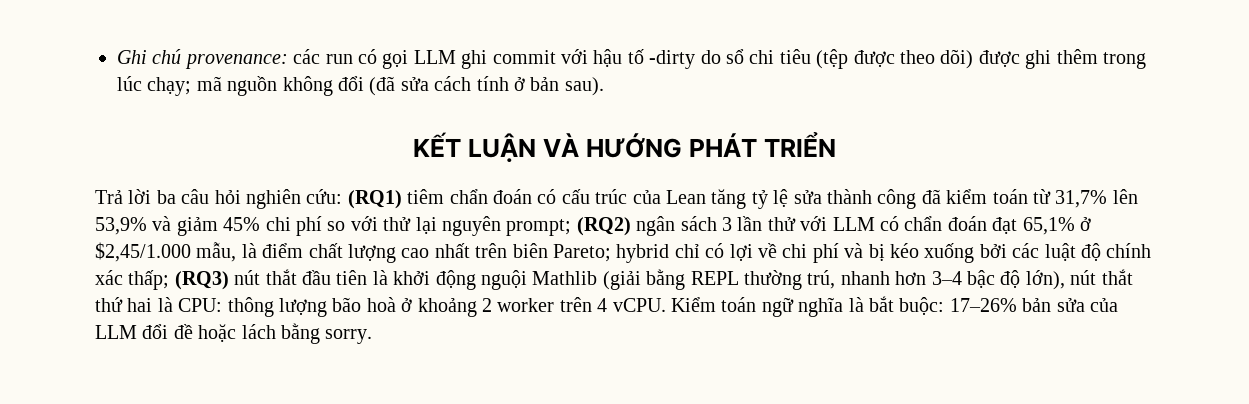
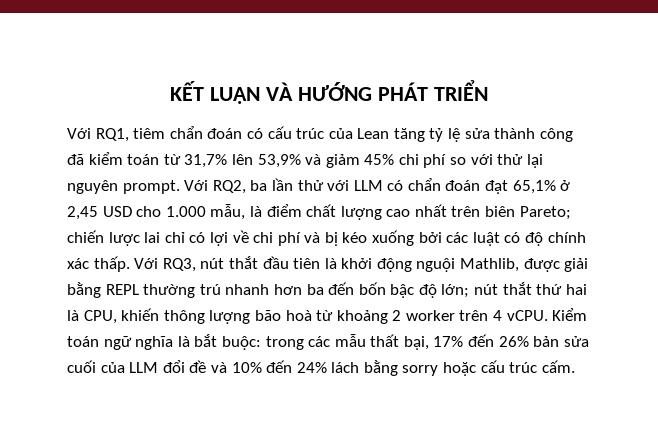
- Ghi chú provenance: các run có gọi LLM ghi commit với hậu tố -dirty do sổ chi tiêu (tệp được theo dõi) được ghi thêm trong lúc chạy; mã nguồn không đổi (đã sửa cách tính ở bản sau).
- Trả lời ba câu hỏi nghiên cứu: (RQ1) tiêm chẩn đoán có cấu trúc của Lean tăng tỷ lệ sửa thành công đã kiểm toán từ 31,7% lên 53,9% và giảm 45% chi phí so với thử lại nguyên prompt; (RQ2) ngân sách 3 lần thử với LLM có chẩn đoán đạt 65,1% ở $2,45/1.000 mẫu, là điểm chất lượng cao nhất trên biên Pareto;
+ Với RQ1, tiêm chẩn đoán có cấu trúc của Lean tăng tỷ lệ sửa thành công đã kiểm toán từ 31,7% lên 53,9% và giảm 45% chi phí so với thử lại nguyên prompt. Với RQ2, ba lần thử với LLM có chẩn đoán đạt 65,1% ở 2,45 USD cho 1.000 mẫu, là điểm chất lượng cao nhất trên biên Pareto;
- hybrid chỉ có lợi về chi phí và bị kéo xuống bởi các luật độ chính xác thấp; (RQ3) nút thắt đầu tiên là khởi động nguội Mathlib (giải bằng REPL thường trú, nhanh hơn 3–4 bậc độ lớn), nút thắt thứ hai là CPU: thông lượng bão hoà ở khoảng 2 worker trên 4 vCPU.
+ chiến lược lai chỉ có lợi về chi phí và bị kéo xuống bởi các luật có độ chính xác thấp. Với RQ3, nút thắt đầu tiên là khởi động nguội Mathlib, được giải bằng REPL thường trú nhanh hơn ba đến bốn bậc độ lớn; nút thắt thứ hai là CPU, khiến thông lượng bão hoà từ khoảng 2 worker trên 4 vCPU.
- Kiểm toán ngữ nghĩa là bắt buộc: 17–26% bản sửa của LLM đổi đề hoặc lách bằng sorry.
+ Kiểm toán ngữ nghĩa là bắt buộc: trong các mẫu thất bại, 17% đến 26% bản sửa cuối của LLM đổi đề và 10% đến 24% lách bằng sorry hoặc cấu trúc cấm.

